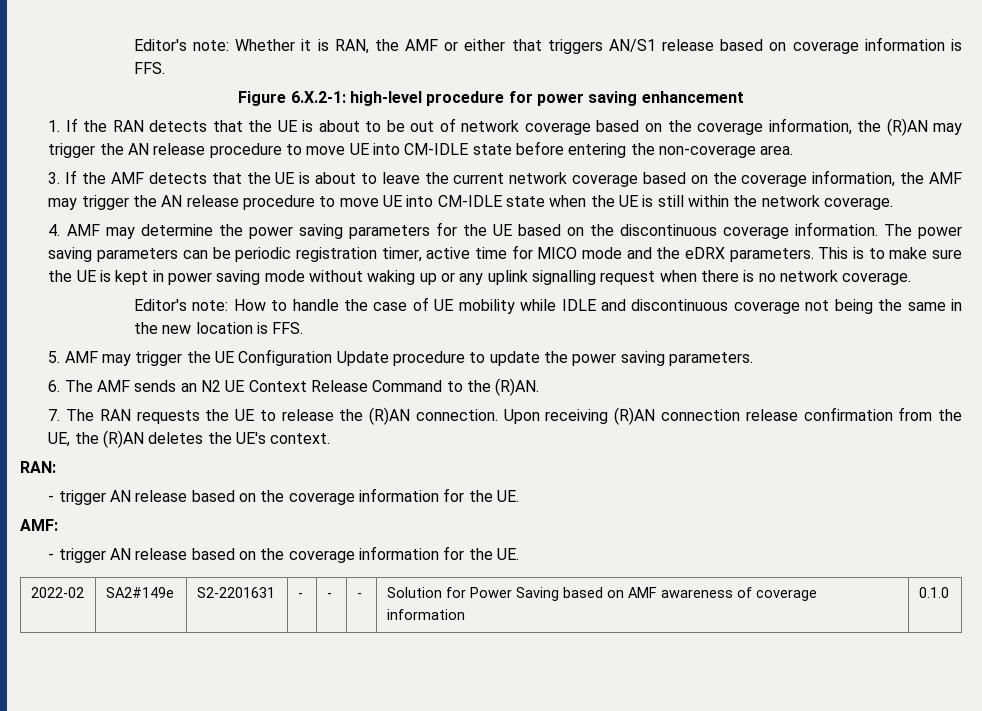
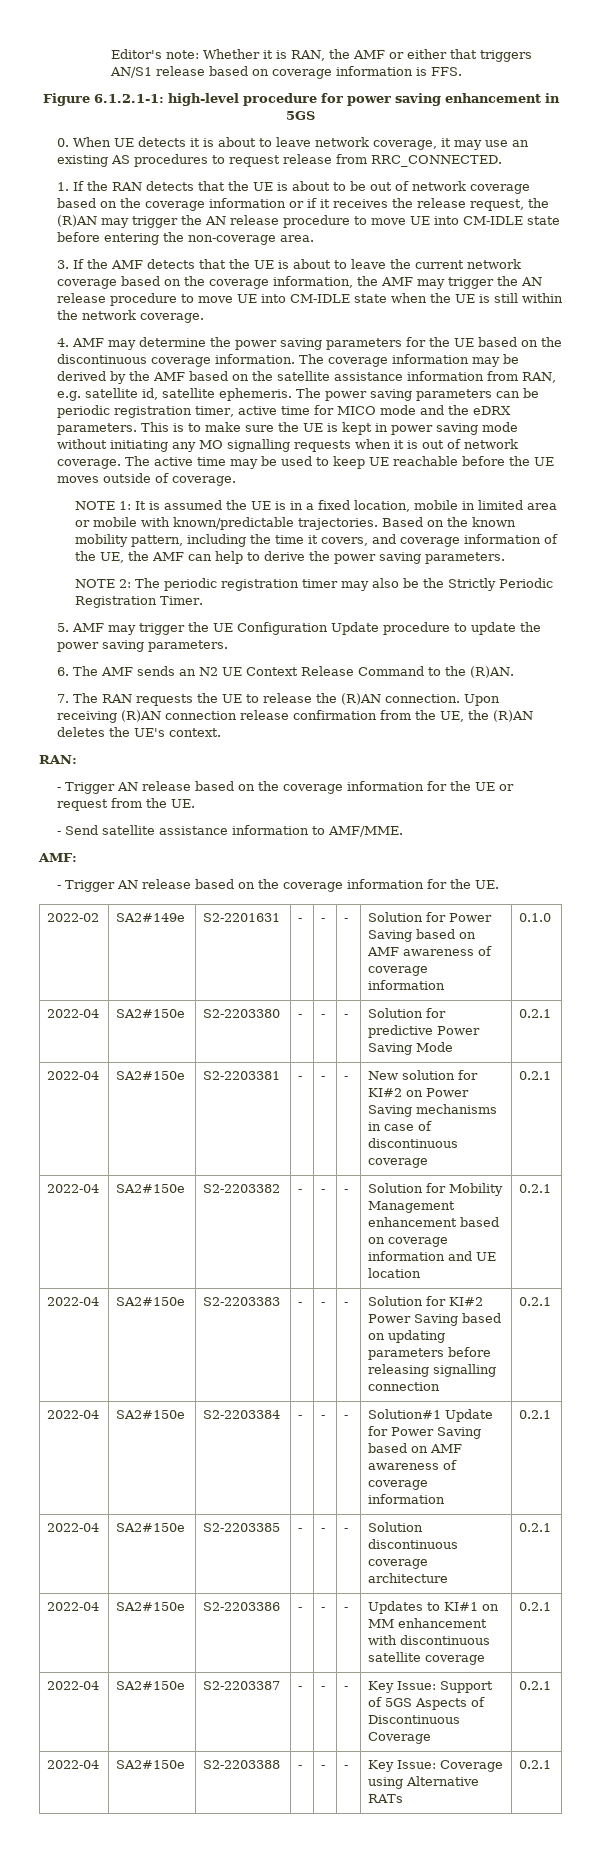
- Figure 6.X.2-1: high-level procedure for power saving enhancement
+ Figure 6.1.2.1-1: high-level procedure for power saving enhancement in 5GS
+ 0. When UE detects it is about to leave network coverage, it may use an existing AS procedures to request release from RRC_CONNECTED.
- 1. If the RAN detects that the UE is about to be out of network coverage based on the coverage information, the (R)AN may trigger the AN release procedure to move UE into CM-IDLE state before entering the non-coverage area.
+ 1. If the RAN detects that the UE is about to be out of network coverage based on the coverage information or if it receives the release request, the (R)AN may trigger the AN release procedure to move UE into CM-IDLE state before entering the non-coverage area.
- The power saving parameters can be periodic registration timer, active time for MICO mode and the eDRX parameters.
+ The coverage information may be derived by the AMF based on the satellite assistance information from RAN, e.g. satellite id, satellite ephemeris. The power saving parameters can be periodic registration timer, active time for MICO mode and the eDRX parameters.
- This is to make sure the UE is kept in power saving mode without waking up or any uplink signalling request when there is no network coverage.
- Editor's note: How to handle the case of UE mobility while IDLE and discontinuous coverage not being the same in the new location is FFS.
+ This is to make sure the UE is kept in power saving mode without initiating any MO signalling requests when it is out of network coverage. The active time may be used to keep UE reachable before the UE moves outside of coverage.
+ NOTE 1: It is assumed the UE is in a fixed location, mobile in limited area or mobile with known/predictable trajectories. Based on the known mobility pattern, including the time it covers, and coverage information of the UE, the AMF can help to derive the power saving parameters.
+ NOTE 2: The periodic registration timer may also be the Strictly Periodic Registration Timer.
  RAN:
- - trigger AN release based on the coverage information for the UE.
+ - Trigger AN release based on the coverage information for the UE or request from the UE.
+ - Send satellite assistance information to AMF/MME.
  AMF:
- - trigger AN release based on the coverage information for the UE.
+ - Trigger AN release based on the coverage information for the UE.
+ 2022-04 | SA2#150e | S2-2203380 | - | - | - | Solution for predictive Power Saving Mode | 0.2.1
+ 2022-04 | SA2#150e | S2-2203381 | - | - | - | New solution for KI#2 on Power Saving mechanisms in case of discontinuous coverage | 0.2.1
+ 2022-04 | SA2#150e | S2-2203382 | - | - | - | Solution for Mobility Management enhancement based on coverage information and UE location | 0.2.1
+ 2022-04 | SA2#150e | S2-2203383 | - | - | - | Solution for KI#2 Power Saving based on updating parameters before releasing signalling connection | 0.2.1
+ 2022-04 | SA2#150e | S2-2203384 | - | - | - | Solution#1 Update for Power Saving based on AMF awareness of coverage information | 0.2.1
+ 2022-04 | SA2#150e | S2-2203385 | - | - | - | Solution discontinuous coverage architecture | 0.2.1
+ 2022-04 | SA2#150e | S2-2203386 | - | - | - | Updates to KI#1 on MM enhancement with discontinuous satellite coverage | 0.2.1
+ 2022-04 | SA2#150e | S2-2203387 | - | - | - | Key Issue: Support of 5GS Aspects of Discontinuous Coverage | 0.2.1
+ 2022-04 | SA2#150e | S2-2203388 | - | - | - | Key Issue: Coverage using Alternative RATs | 0.2.1

